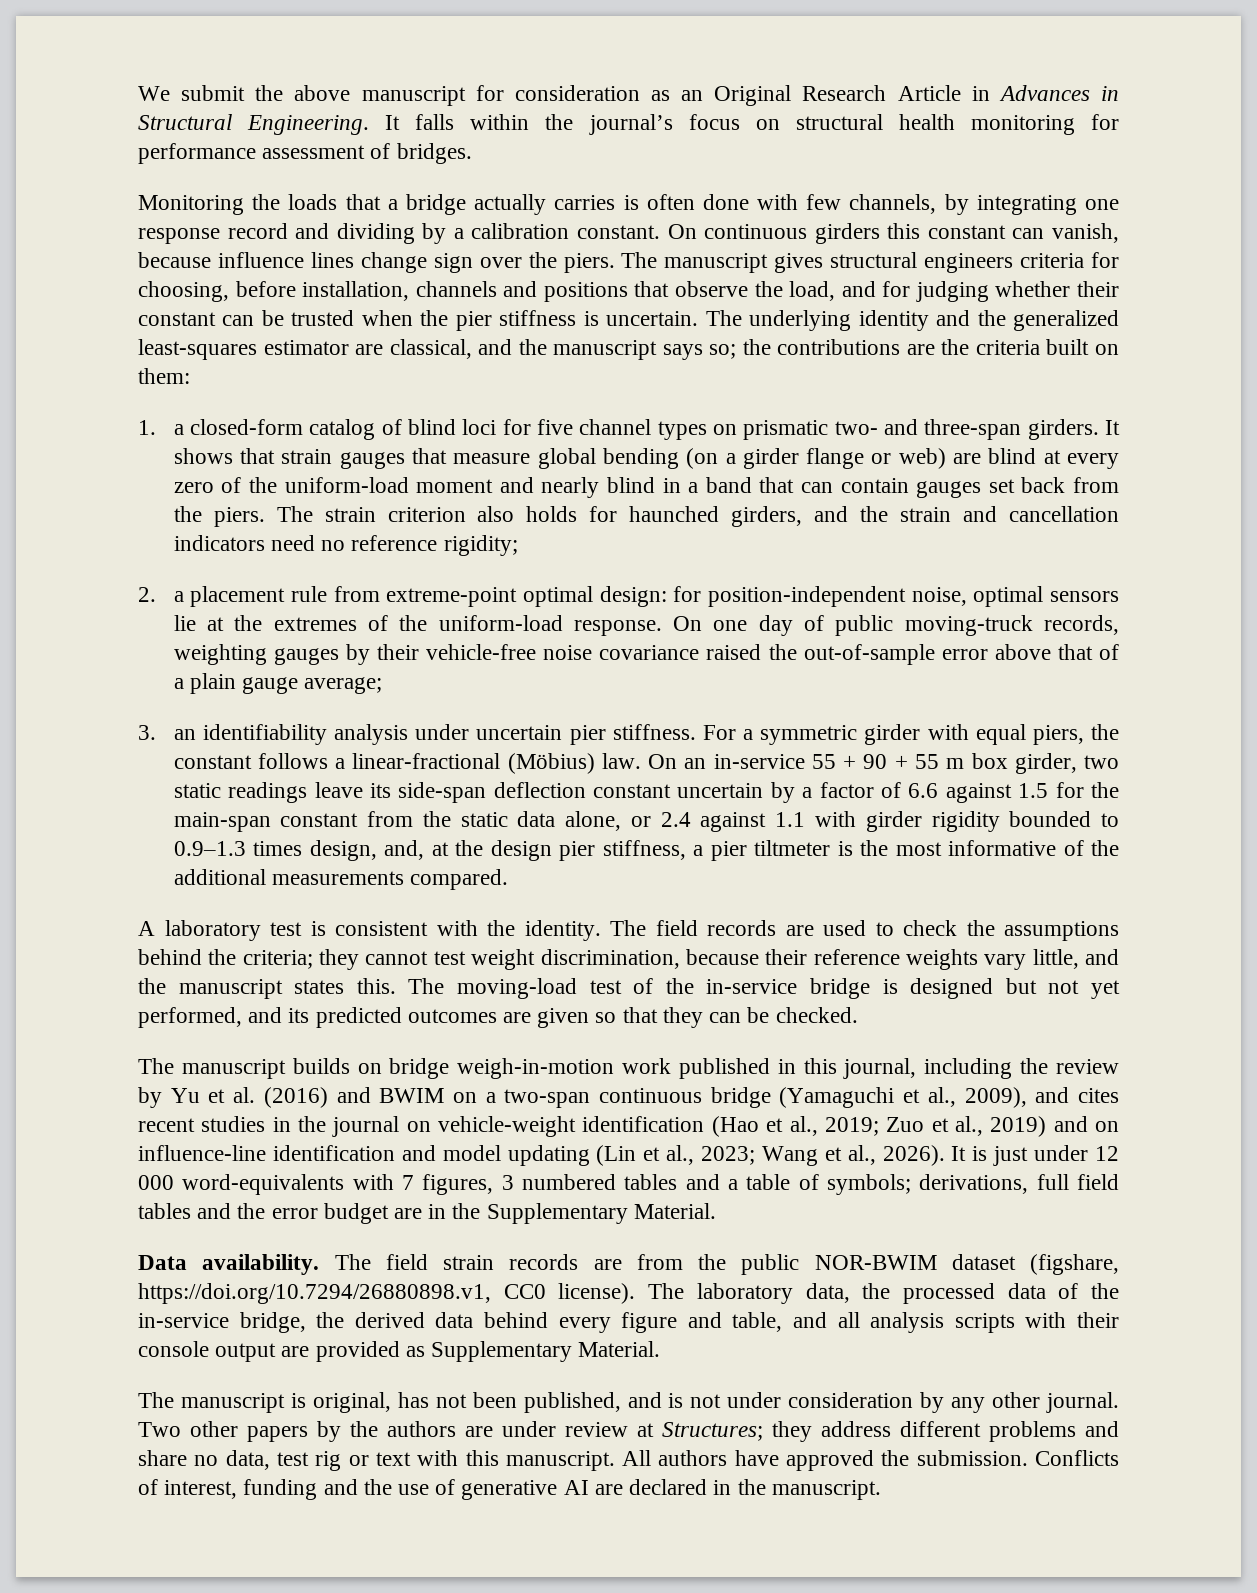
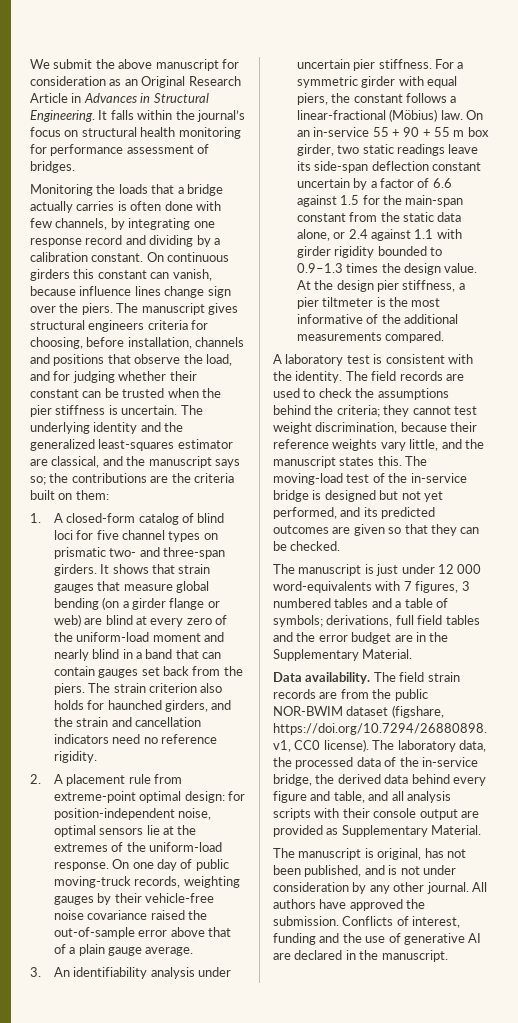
- 1. a closed-form catalog of blind loci for five channel types on prismatic two- and three-span girders.
+ 1. A closed-form catalog of blind loci for five channel types on prismatic two- and three-span girders.
- The strain criterion also holds for haunched girders, and the strain and cancellation indicators need no reference rigidity;
+ The strain criterion also holds for haunched girders, and the strain and cancellation indicators need no reference rigidity.
- 2. a placement rule from extreme-point optimal design: for position-independent noise, optimal sensors lie at the extremes of the uniform-load response.
+ 2. A placement rule from extreme-point optimal design: for position-independent noise, optimal sensors lie at the extremes of the uniform-load response.
- On one day of public moving-truck records, weighting gauges by their vehicle-free noise covariance raised the out-of-sample error above that of a plain gauge average;
+ On one day of public moving-truck records, weighting gauges by their vehicle-free noise covariance raised the out-of-sample error above that of a plain gauge average.
- 3. an identifiability analysis under uncertain pier stiffness.
+ 3. An identifiability analysis under uncertain pier stiffness.
- On an in-service 55 + 90 + 55 m box girder, two static readings leave its side-span deflection constant uncertain by a factor of 6.6 against 1.5 for the main-span constant from the static data alone, or 2.4 against 1.1 with girder rigidity bounded to 0.9–1.3 times design, and, at the design pier stiffness, a pier tiltmeter is the most informative of the additional measurements compared.
+ On an in-service 55 + 90 + 55 m box girder, two static readings leave its side-span deflection constant uncertain by a factor of 6.6 against 1.5 for the main-span constant from the static data alone, or 2.4 against 1.1 with girder rigidity bounded to 0.9–1.3 times the design value. At the design pier stiffness, a pier tiltmeter is the most informative of the additional measurements compared.
- The manuscript builds on bridge weigh-in-motion work published in this journal, including the review by Yu et al. (2016) and BWIM on a two-span continuous bridge (Yamaguchi et al., 2009), and cites recent studies in the journal on vehicle-weight identification (Hao et al., 2019; Zuo et al., 2019) and on influence-line identification and model updating (Lin et al., 2023; Wang et al., 2026). It is just under 12 000 word-equivalents with 7 figures, 3 numbered tables and a table of symbols; derivations, full field tables and the error budget are in the Supplementary Material.
+ The manuscript is just under 12 000 word-equivalents with 7 figures, 3 numbered tables and a table of symbols; derivations, full field tables and the error budget are in the Supplementary Material.
- Two other papers by the authors are under review at Structures; they address different problems and share no data, test rig or text with this manuscript.

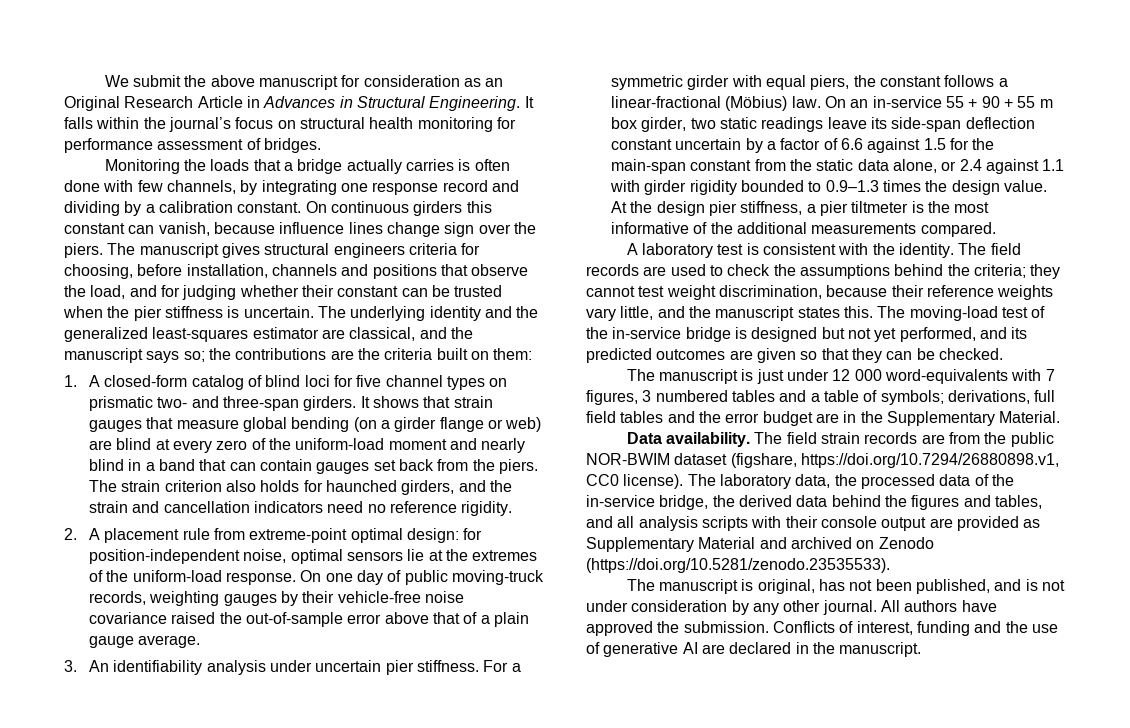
- The laboratory data, the processed data of the in-service bridge, the derived data behind every figure and table, and all analysis scripts with their console output are provided as Supplementary Material.
+ The laboratory data, the processed data of the in-service bridge, the derived data behind the figures and tables, and all analysis scripts with their console output are provided as Supplementary Material and archived on Zenodo (https://doi.org/10.5281/zenodo.23535533).

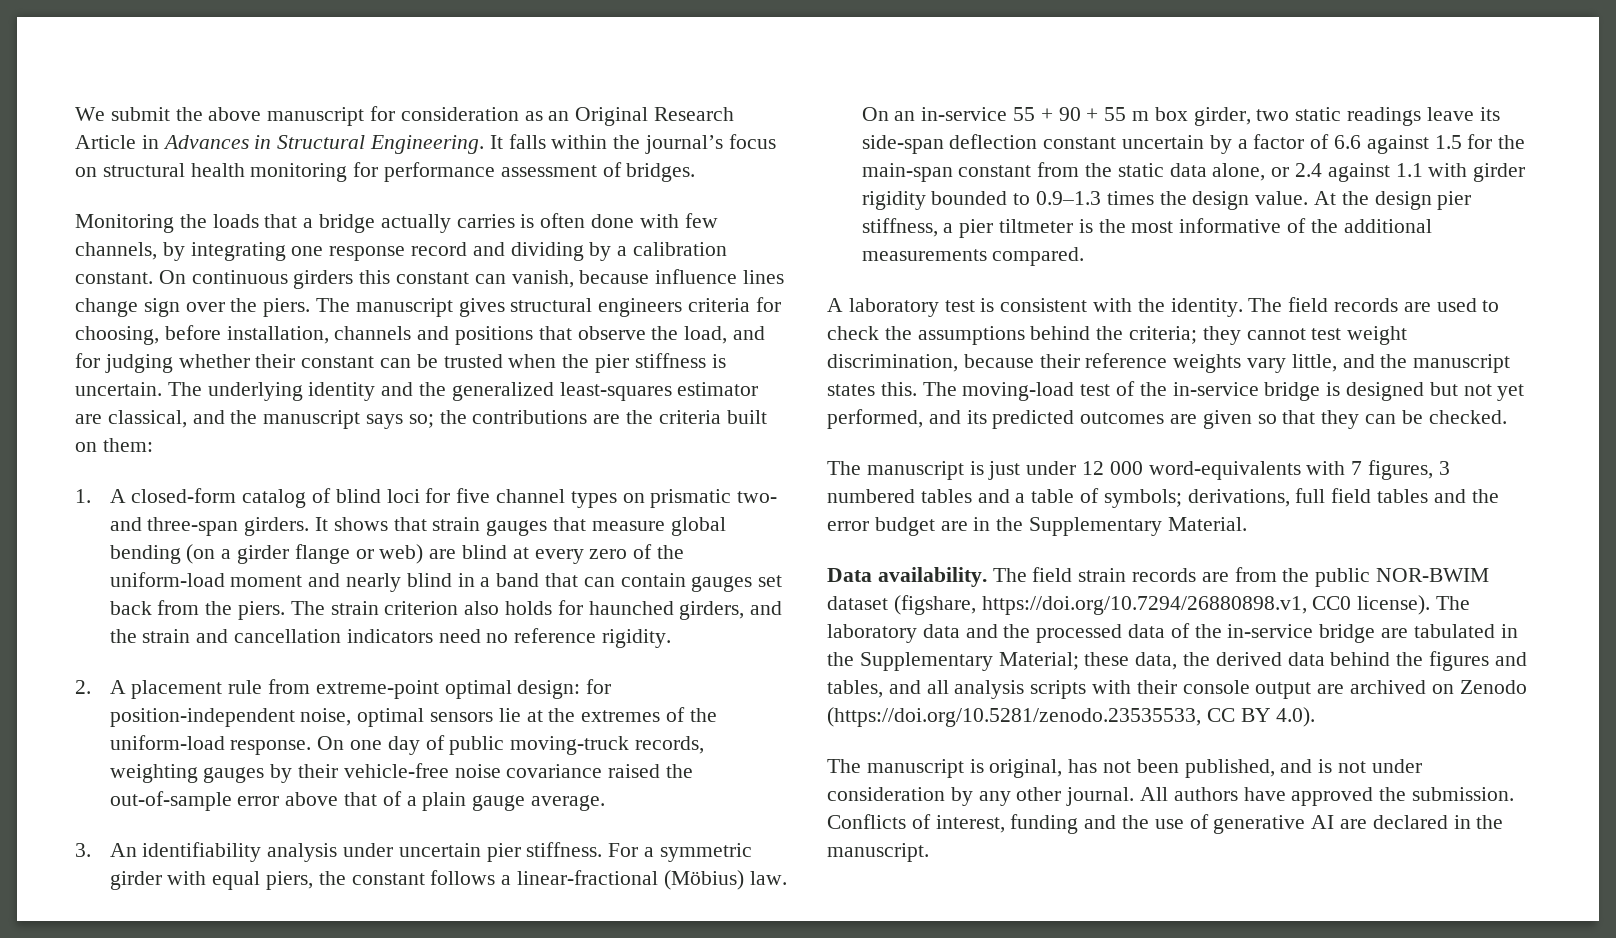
- The laboratory data, the processed data of the in-service bridge, the derived data behind the figures and tables, and all analysis scripts with their console output are provided as Supplementary Material and archived on Zenodo (https://doi.org/10.5281/zenodo.23535533).
+ The laboratory data and the processed data of the in-service bridge are tabulated in the Supplementary Material; these data, the derived data behind the figures and tables, and all analysis scripts with their console output are archived on Zenodo (https://doi.org/10.5281/zenodo.23535533, CC BY 4.0).

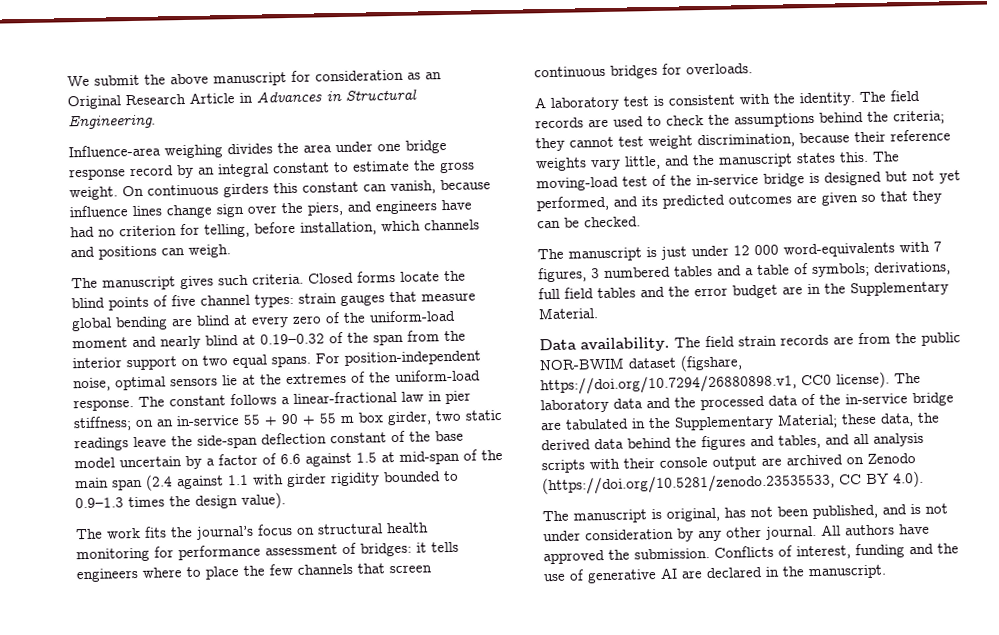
- We submit the above manuscript for consideration as an Original Research Article in Advances in Structural Engineering. It falls within the journal’s focus on structural health monitoring for performance assessment of bridges.
- Monitoring the loads that a bridge actually carries is often done with few channels, by integrating one response record and dividing by a calibration constant.
+ We submit the above manuscript for consideration as an Original Research Article in Advances in Structural Engineering.
+ Influence-area weighing divides the area under one bridge response record by an integral constant to estimate the gross weight.
- On continuous girders this constant can vanish, because influence lines change sign over the piers. The manuscript gives structural engineers criteria for choosing, before installation, channels and positions that observe the load, and for judging whether their constant can be trusted when the pier stiffness is uncertain. The underlying identity and the generalized least-squares estimator are classical, and the manuscript says so; the contributions are the criteria built on them:
- 1. A closed-form catalog of blind loci for five channel types on prismatic two- and three-span girders. It shows that strain gauges that measure global bending (on a girder flange or web) are blind at every zero of the uniform-load moment and nearly blind in a band that can contain gauges set back from the piers. The strain criterion also holds for haunched girders, and the strain and cancellation indicators need no reference rigidity.
- 2. A placement rule from extreme-point optimal design: for position-independent noise, optimal sensors lie at the extremes of the uniform-load response.
+ On continuous girders this constant can vanish, because influence lines change sign over the piers, and engineers have had no criterion for telling, before installation, which channels and positions can weigh.
+ The manuscript gives such criteria. Closed forms locate the blind points of five channel types: strain gauges that measure global bending are blind at every zero of the uniform-load moment and nearly blind at 0.19–0.32 of the span from the interior support on two equal spans. For position-independent noise, optimal sensors lie at the extremes of the uniform-load response.
- On one day of public moving-truck records, weighting gauges by their vehicle-free noise covariance raised the out-of-sample error above that of a plain gauge average.
- 3. An identifiability analysis under uncertain pier stiffness. For a symmetric girder with equal piers, the constant follows a linear-fractional (Möbius) law. On an in-service 55 + 90 + 55 m box girder, two static readings leave its side-span deflection constant uncertain by a factor of 6.6 against 1.5 for the main-span constant from the static data alone, or 2.4 against 1.1 with girder rigidity bounded to 0.9–1.3 times the design value. At the design pier stiffness, a pier tiltmeter is the most informative of the additional measurements compared.
+ The constant follows a linear-fractional law in pier stiffness; on an in-service 55 + 90 + 55 m box girder, two static readings leave the side-span deflection constant of the base model uncertain by a factor of 6.6 against 1.5 at mid-span of the main span (2.4 against 1.1 with girder rigidity bounded to 0.9–1.3 times the design value).
+ The work fits the journal’s focus on structural health monitoring for performance assessment of bridges: it tells engineers where to place the few channels that screen continuous bridges for overloads.

